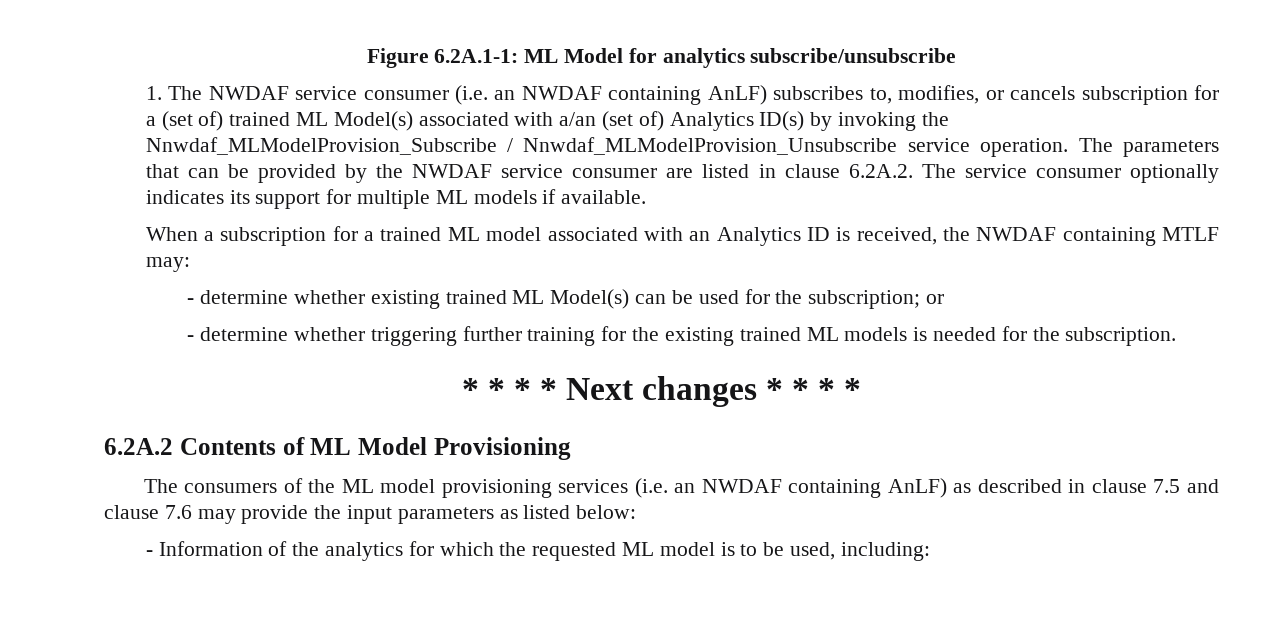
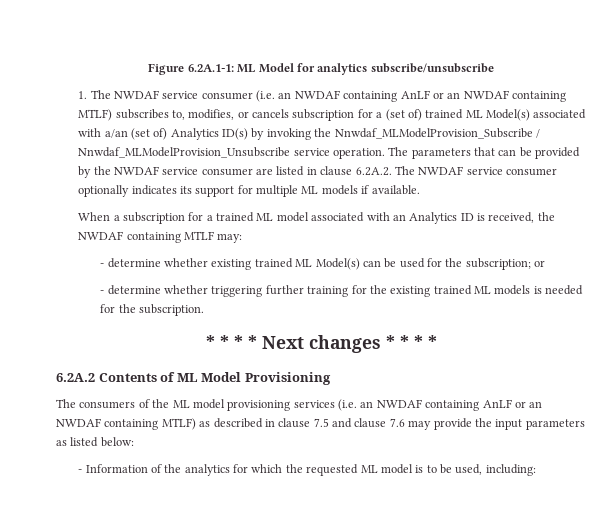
- 1. The NWDAF service consumer (i.e. an NWDAF containing AnLF) subscribes to, modifies, or cancels subscription for a (set of) trained ML Model(s) associated with a/an (set of) Analytics ID(s) by invoking the Nnwdaf_MLModelProvision_Subscribe / Nnwdaf_MLModelProvision_Unsubscribe service operation.
+ 1. The NWDAF service consumer (i.e. an NWDAF containing AnLF or an NWDAF containing MTLF) subscribes to, modifies, or cancels subscription for a (set of) trained ML Model(s) associated with a/an (set of) Analytics ID(s) by invoking the Nnwdaf_MLModelProvision_Subscribe / Nnwdaf_MLModelProvision_Unsubscribe service operation.
- The parameters that can be provided by the NWDAF service consumer are listed in clause 6.2A.2. The service consumer optionally indicates its support for multiple ML models if available.
+ The parameters that can be provided by the NWDAF service consumer are listed in clause 6.2A.2. The NWDAF service consumer optionally indicates its support for multiple ML models if available.
- The consumers of the ML model provisioning services (i.e. an NWDAF containing AnLF) as described in clause 7.5 and clause 7.6 may provide the input parameters as listed below:
+ The consumers of the ML model provisioning services (i.e. an NWDAF containing AnLF or an NWDAF containing MTLF) as described in clause 7.5 and clause 7.6 may provide the input parameters as listed below:

